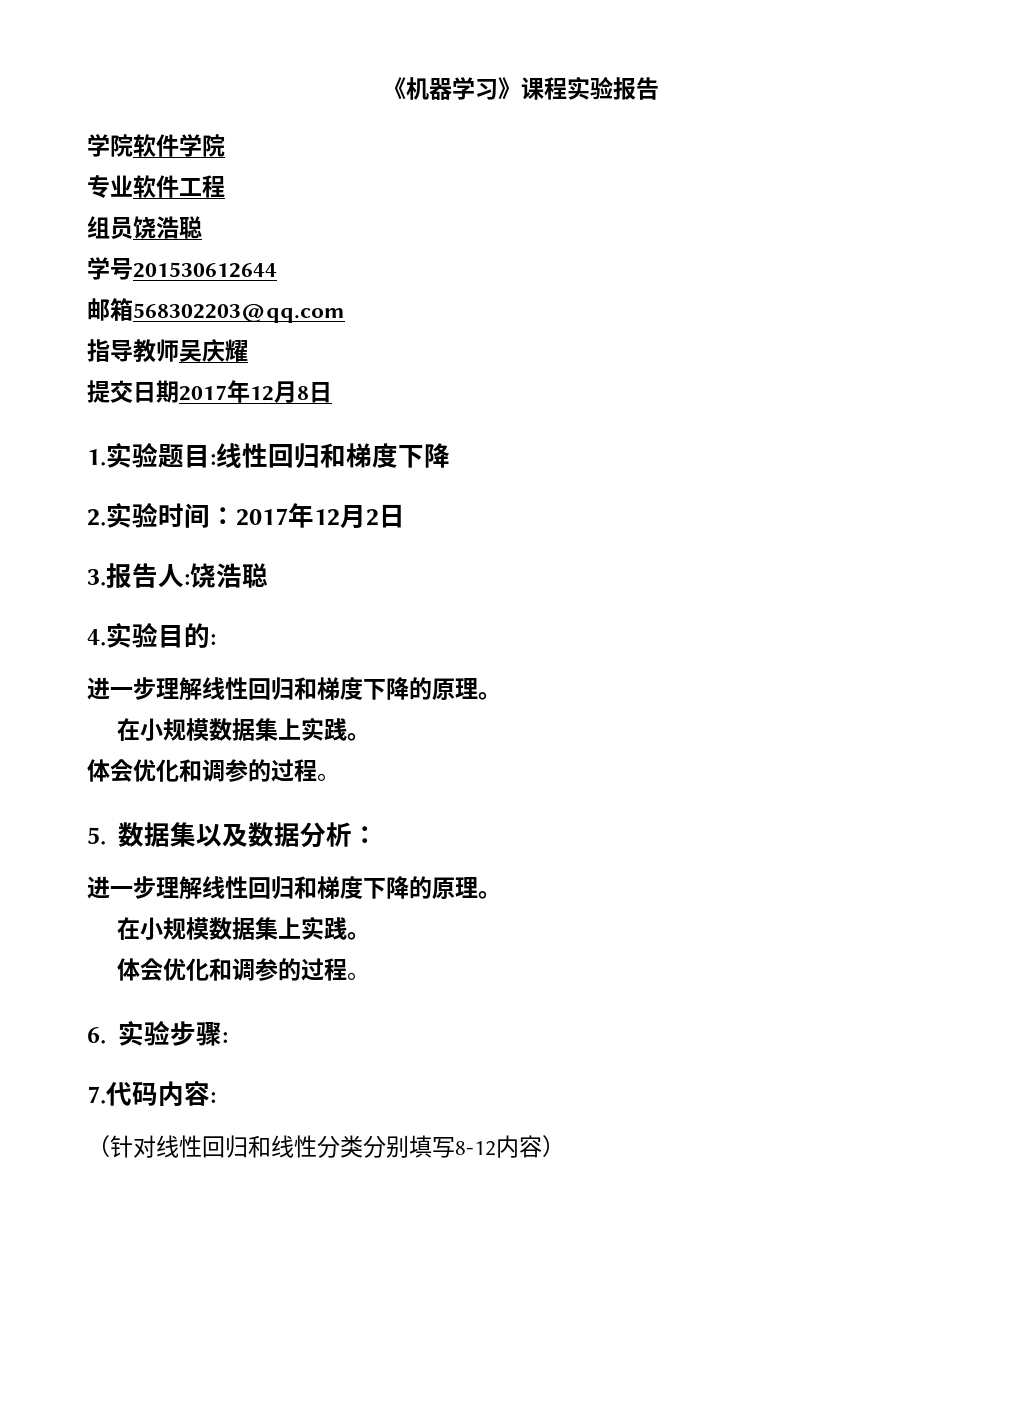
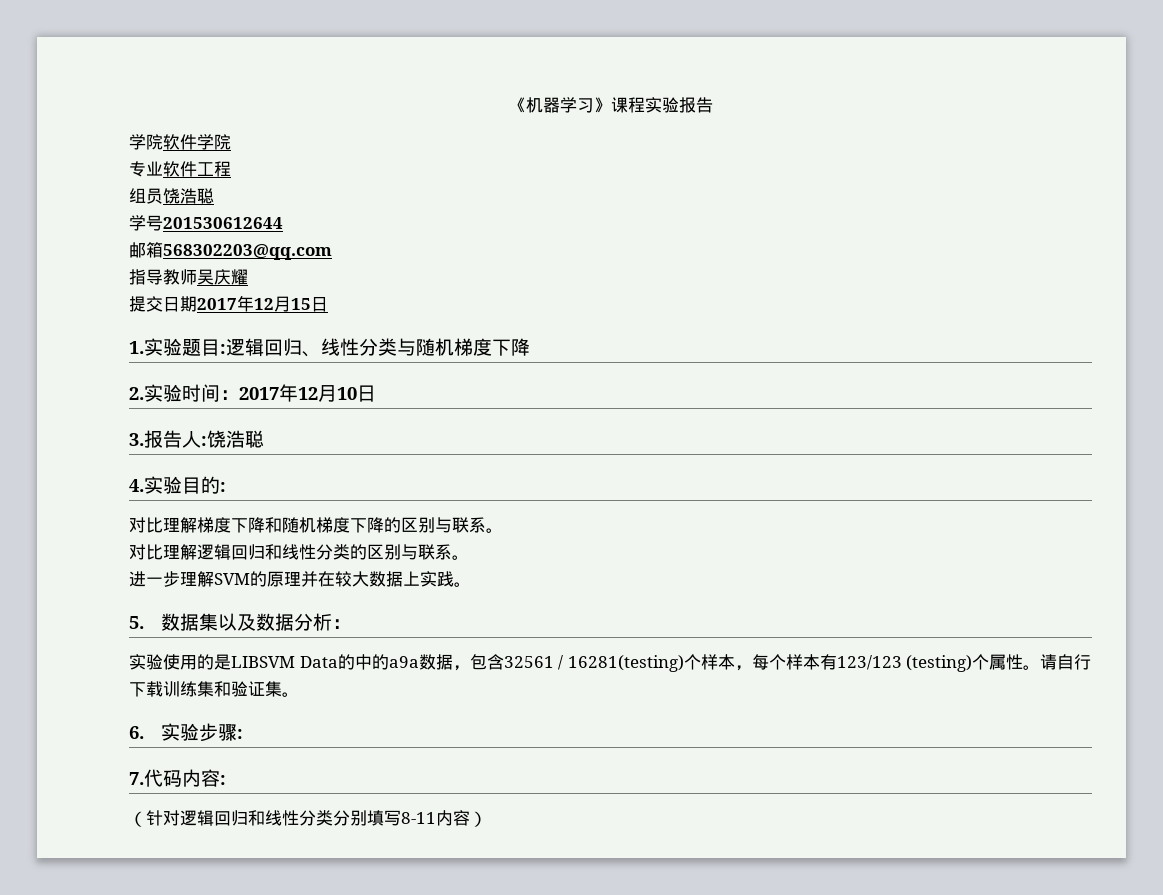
- 提交日期2017年12月8日
+ 提交日期2017年12月15日
- 1.实验题目:线性回归和梯度下降
+ 1.实验题目:逻辑回归、线性分类与随机梯度下降
- 2.实验时间：2017年12月2日
+ 2.实验时间：2017年12月10日
  4.实验目的:
- 进一步理解线性回归和梯度下降的原理。
- 在小规模数据集上实践。
- 体会优化和调参的过程。
+ 对比理解梯度下降和随机梯度下降的区别与联系。
+ 对比理解逻辑回归和线性分类的区别与联系。
+ 进一步理解SVM的原理并在较大数据上实践。
  5.数据集以及数据分析：
- 进一步理解线性回归和梯度下降的原理。
- 在小规模数据集上实践。
- 体会优化和调参的过程。
+ 实验使用的是LIBSVM Data的中的a9a数据，包含32561 / 16281(testing)个样本，每个样本有123/123 (testing)个属性。请自行下载训练集和验证集。
- （针对线性回归和线性分类分别填写8-12内容）
+ （针对逻辑回归和线性分类分别填写8-11内容）

